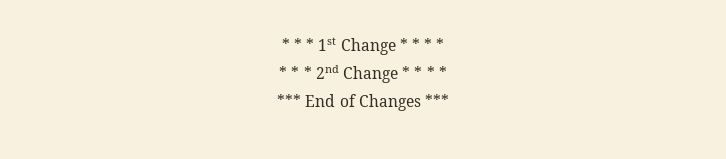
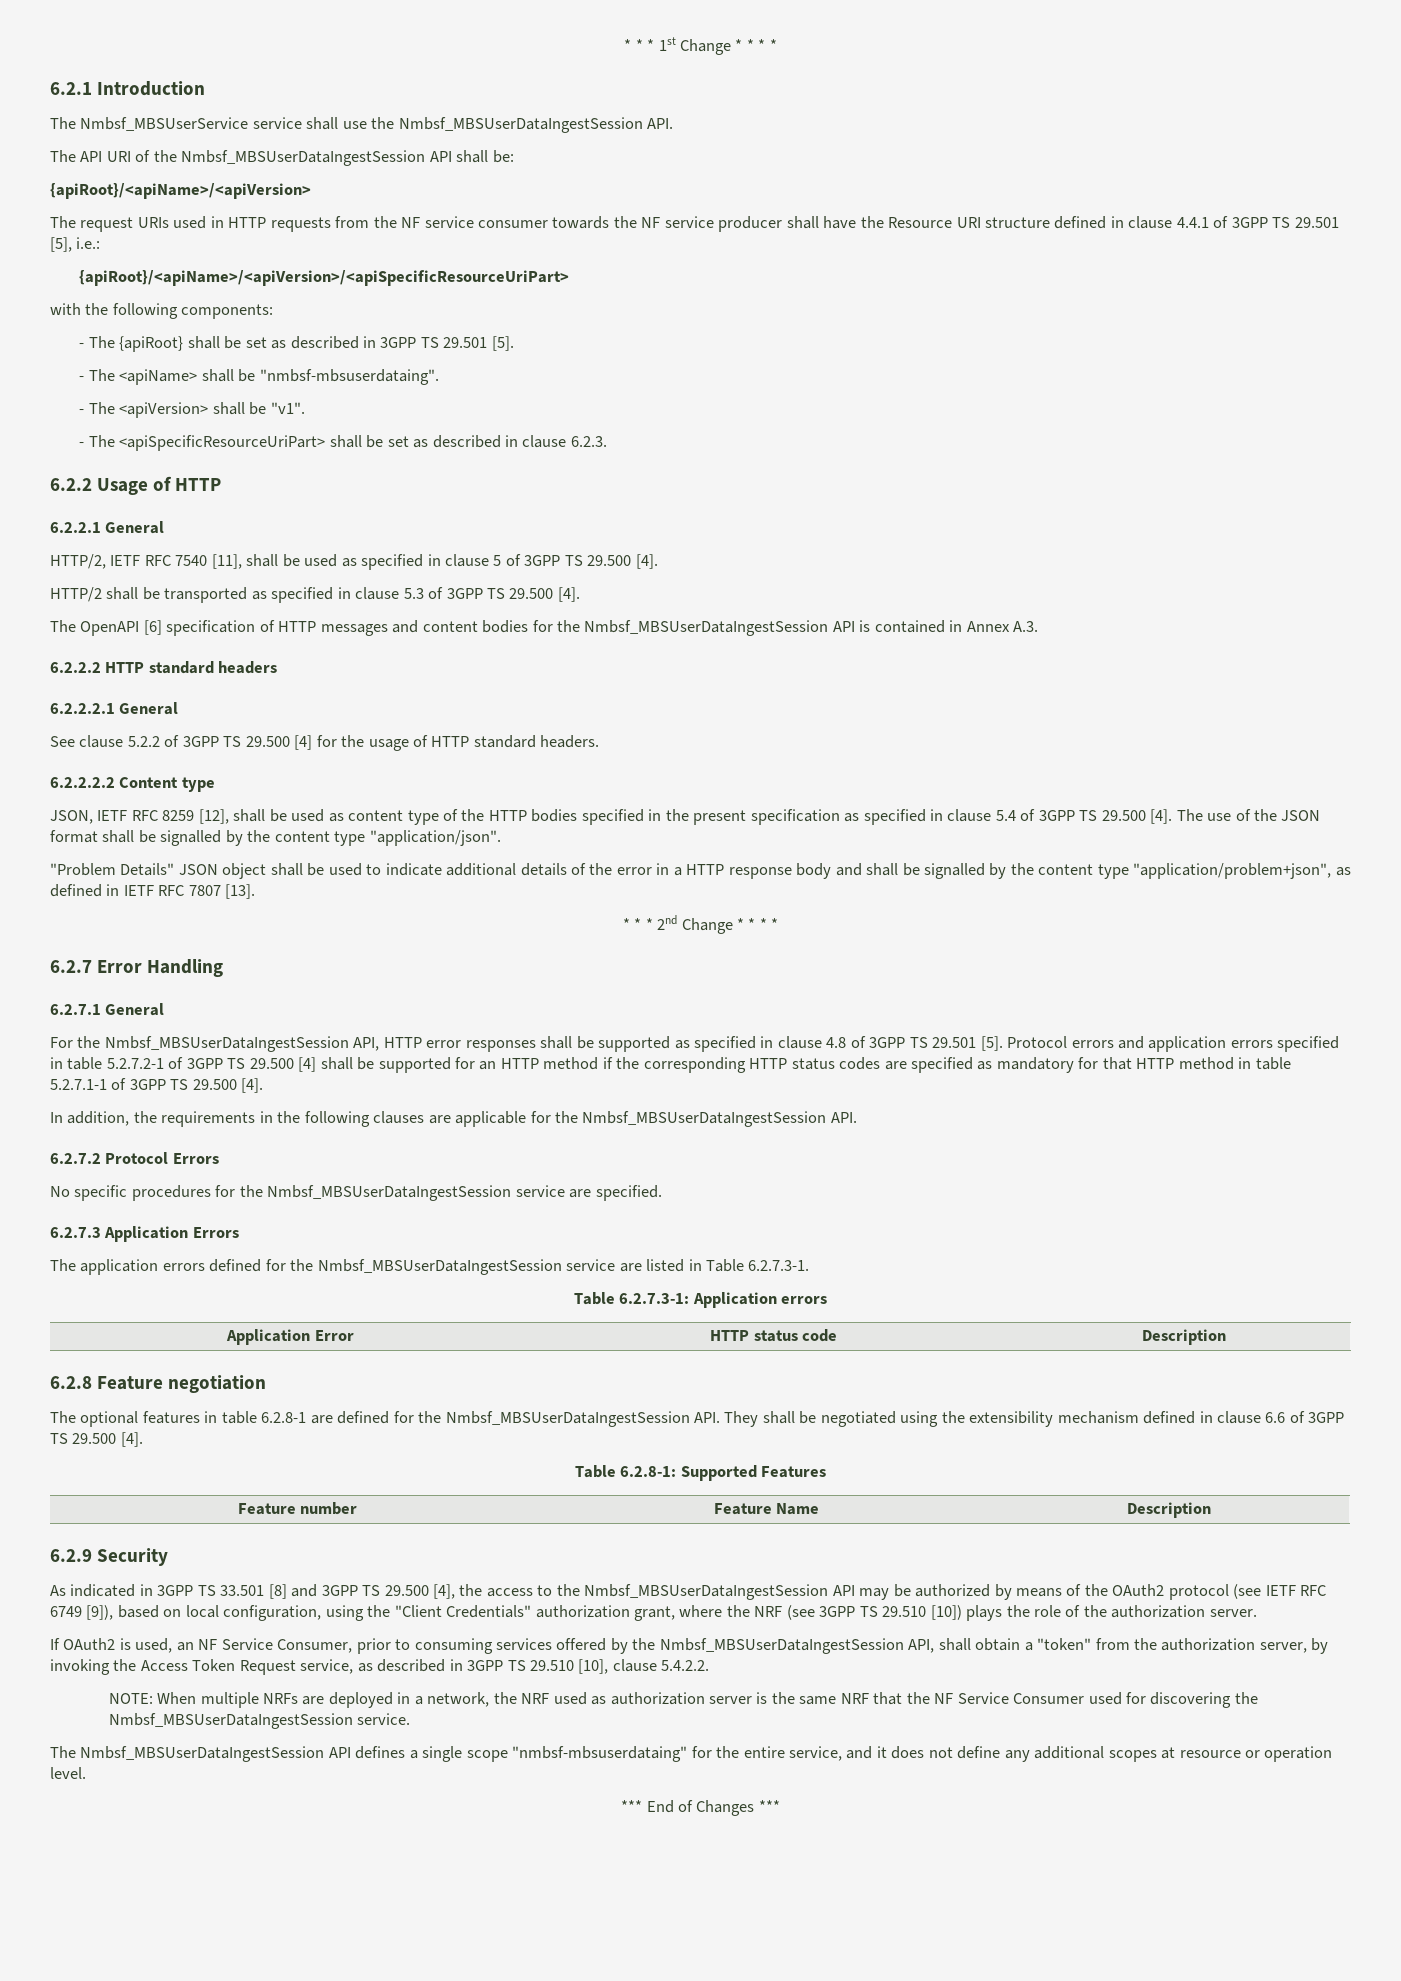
+ 6.2.1 Introduction
+ The Nmbsf_MBSUserService service shall use the Nmbsf_MBSUserDataIngestSession API.
+ The API URI of the Nmbsf_MBSUserDataIngestSession API shall be:
+ {apiRoot}/<apiName>/<apiVersion>
+ The request URIs used in HTTP requests from the NF service consumer towards the NF service producer shall have the Resource URI structure defined in clause 4.4.1 of 3GPP TS 29.501 [5], i.e.:
+ {apiRoot}/<apiName>/<apiVersion>/<apiSpecificResourceUriPart>
+ with the following components:
+ - The {apiRoot} shall be set as described in 3GPP TS 29.501 [5].
+ - The <apiName> shall be "nmbsf-mbsuserdataing".
+ - The <apiVersion> shall be "v1".
+ - The <apiSpecificResourceUriPart> shall be set as described in clause 6.2.3.
+ 6.2.2 Usage of HTTP
+ 6.2.2.1 General
+ HTTP/2, IETF RFC 7540 [11], shall be used as specified in clause 5 of 3GPP TS 29.500 [4].
+ HTTP/2 shall be transported as specified in clause 5.3 of 3GPP TS 29.500 [4].
+ The OpenAPI [6] specification of HTTP messages and content bodies for the Nmbsf_MBSUserDataIngestSession API is contained in Annex A.3.
+ 6.2.2.2 HTTP standard headers
+ 6.2.2.2.1 General
+ See clause 5.2.2 of 3GPP TS 29.500 [4] for the usage of HTTP standard headers.
+ 6.2.2.2.2 Content type
+ JSON, IETF RFC 8259 [12], shall be used as content type of the HTTP bodies specified in the present specification as specified in clause 5.4 of 3GPP TS 29.500 [4]. The use of the JSON format shall be signalled by the content type "application/json".
+ "Problem Details" JSON object shall be used to indicate additional details of the error in a HTTP response body and shall be signalled by the content type "application/problem+json", as defined in IETF RFC 7807 [13].
+ 6.2.7 Error Handling
+ 6.2.7.1 General
+ For the Nmbsf_MBSUserDataIngestSession API, HTTP error responses shall be supported as specified in clause 4.8 of 3GPP TS 29.501 [5]. Protocol errors and application errors specified in table 5.2.7.2-1 of 3GPP TS 29.500 [4] shall be supported for an HTTP method if the corresponding HTTP status codes are specified as mandatory for that HTTP method in table 5.2.7.1-1 of 3GPP TS 29.500 [4].
+ In addition, the requirements in the following clauses are applicable for the Nmbsf_MBSUserDataIngestSession API.
+ 6.2.7.2 Protocol Errors
+ No specific procedures for the Nmbsf_MBSUserDataIngestSession service are specified.
+ 6.2.7.3 Application Errors
+ The application errors defined for the Nmbsf_MBSUserDataIngestSession service are listed in Table 6.2.7.3-1.
+ Table 6.2.7.3-1: Application errors
+ Application Error | HTTP status code | Description
+ 6.2.8 Feature negotiation
+ The optional features in table 6.2.8-1 are defined for the Nmbsf_MBSUserDataIngestSession API. They shall be negotiated using the extensibility mechanism defined in clause 6.6 of 3GPP TS 29.500 [4].
+ Table 6.2.8-1: Supported Features
+ Feature number | Feature Name | Description
+ 6.2.9 Security
+ As indicated in 3GPP TS 33.501 [8] and 3GPP TS 29.500 [4], the access to the Nmbsf_MBSUserDataIngestSession API may be authorized by means of the OAuth2 protocol (see IETF RFC 6749 [9]), based on local configuration, using the "Client Credentials" authorization grant, where the NRF (see 3GPP TS 29.510 [10]) plays the role of the authorization server.
+ If OAuth2 is used, an NF Service Consumer, prior to consuming services offered by the Nmbsf_MBSUserDataIngestSession API, shall obtain a "token" from the authorization server, by invoking the Access Token Request service, as described in 3GPP TS 29.510 [10], clause 5.4.2.2.
+ NOTE: When multiple NRFs are deployed in a network, the NRF used as authorization server is the same NRF that the NF Service Consumer used for discovering the Nmbsf_MBSUserDataIngestSession service.
+ The Nmbsf_MBSUserDataIngestSession API defines a single scope "nmbsf-mbsuserdataing" for the entire service, and it does not define any additional scopes at resource or operation level.

